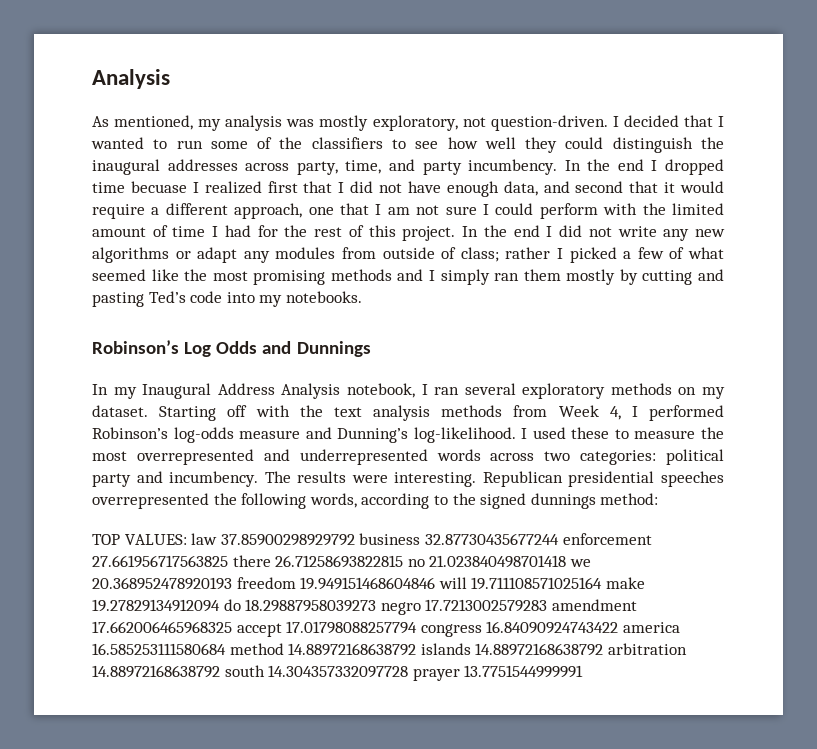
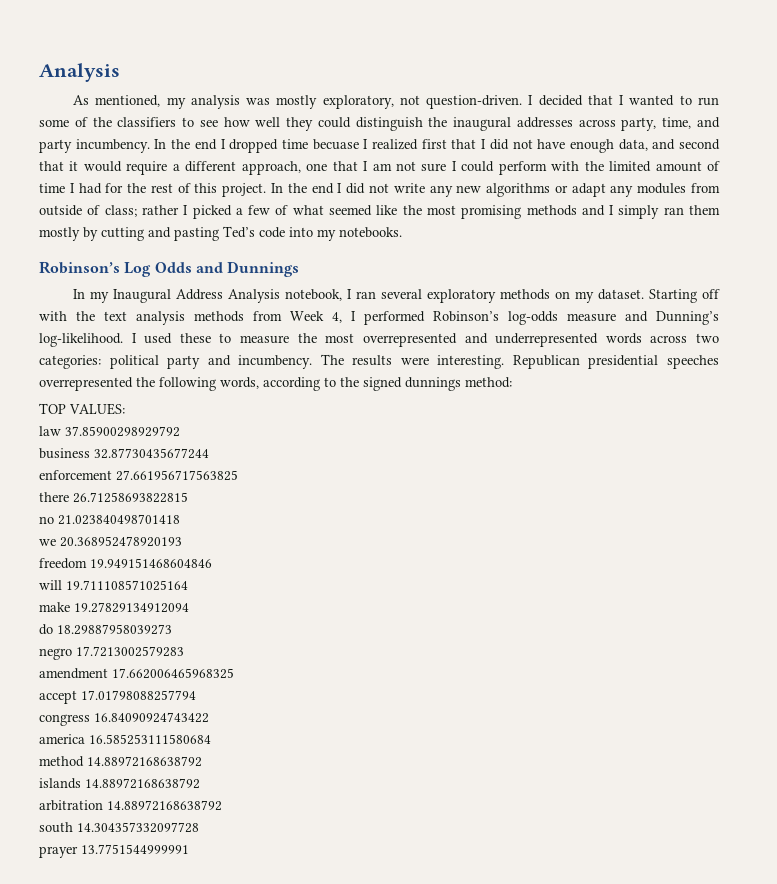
- TOP VALUES: law 37.85900298929792 business 32.87730435677244 enforcement 27.661956717563825 there 26.71258693822815 no 21.023840498701418 we 20.368952478920193 freedom 19.949151468604846 will 19.711108571025164 make 19.27829134912094 do 18.29887958039273 negro 17.7213002579283 amendment 17.662006465968325 accept 17.01798088257794 congress 16.84090924743422 america 16.585253111580684 method 14.88972168638792 islands 14.88972168638792 arbitration 14.88972168638792 south 14.304357332097728 prayer 13.7751544999991
+ TOP VALUES:
+ law 37.85900298929792
+ business 32.87730435677244
+ enforcement 27.661956717563825
+ there 26.71258693822815
+ no 21.023840498701418
+ we 20.368952478920193
+ freedom 19.949151468604846
+ will 19.711108571025164
+ make 19.27829134912094
+ do 18.29887958039273
+ negro 17.7213002579283
+ amendment 17.662006465968325
+ accept 17.01798088257794
+ congress 16.84090924743422
+ america 16.585253111580684
+ method 14.88972168638792
+ islands 14.88972168638792
+ arbitration 14.88972168638792
+ south 14.304357332097728
+ prayer 13.7751544999991

